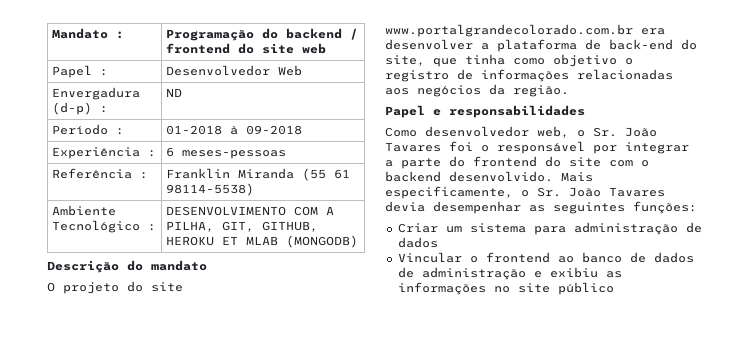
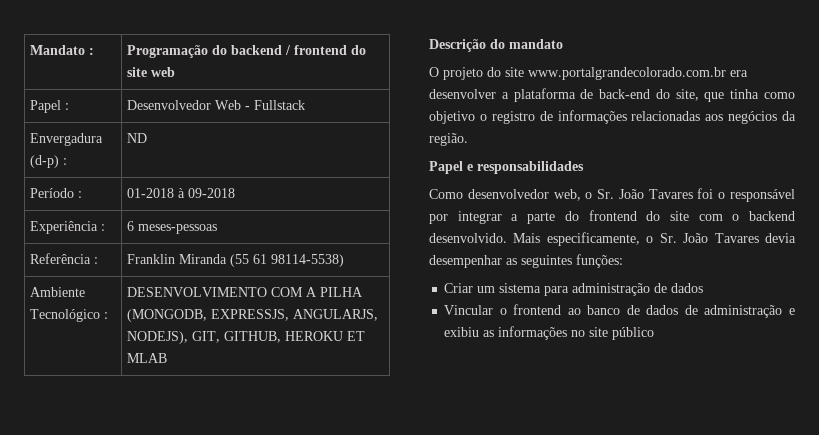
- Papel : | Desenvolvedor Web
+ Papel : | Desenvolvedor Web - Fullstack
- Ambiente Tecnológico : | DESENVOLVIMENTO COM A PILHA, GIT, GITHUB, HEROKU ET MLAB (MONGODB)
+ Ambiente Tecnológico : | DESENVOLVIMENTO COM A PILHA (MONGODB, EXPRESSJS, ANGULARJS, NODEJS), GIT, GITHUB, HEROKU ET MLAB

